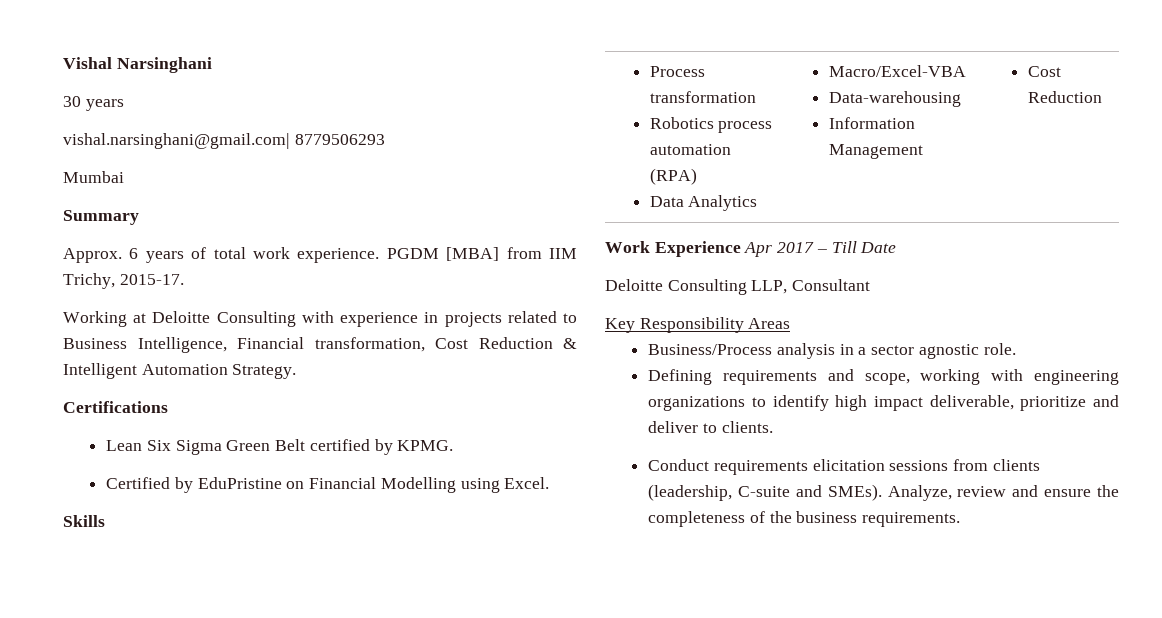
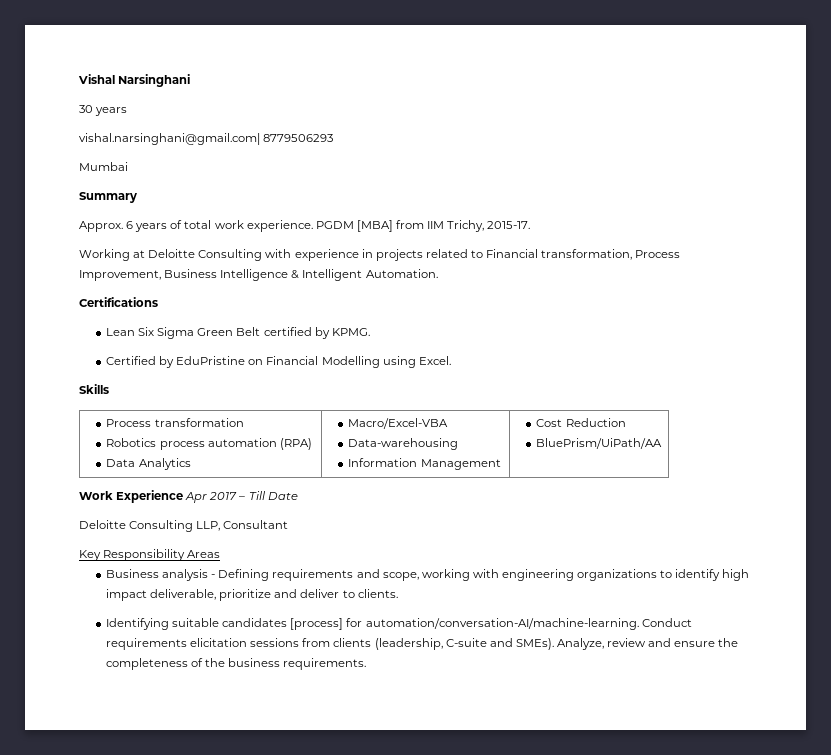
- Working at Deloitte Consulting with experience in projects related to Business Intelligence, Financial transformation, Cost Reduction & Intelligent Automation Strategy.
+ Working at Deloitte Consulting with experience in projects related to Financial transformation, Process Improvement, Business Intelligence & Intelligent Automation.
  Process transformation
  Robotics process automation (RPA)
  Data Analytics | Macro/Excel-VBA
  Data-warehousing
  Information Management | Cost Reduction
+ BluePrism/UiPath/AA
- Business/Process analysis in a sector agnostic role.
- Defining requirements and scope, working with engineering organizations to identify high impact deliverable, prioritize and deliver to clients.
+ Business analysis - Defining requirements and scope, working with engineering organizations to identify high impact deliverable, prioritize and deliver to clients.
+ Identifying suitable candidates [process] for automation/conversation-AI/machine-learning.

